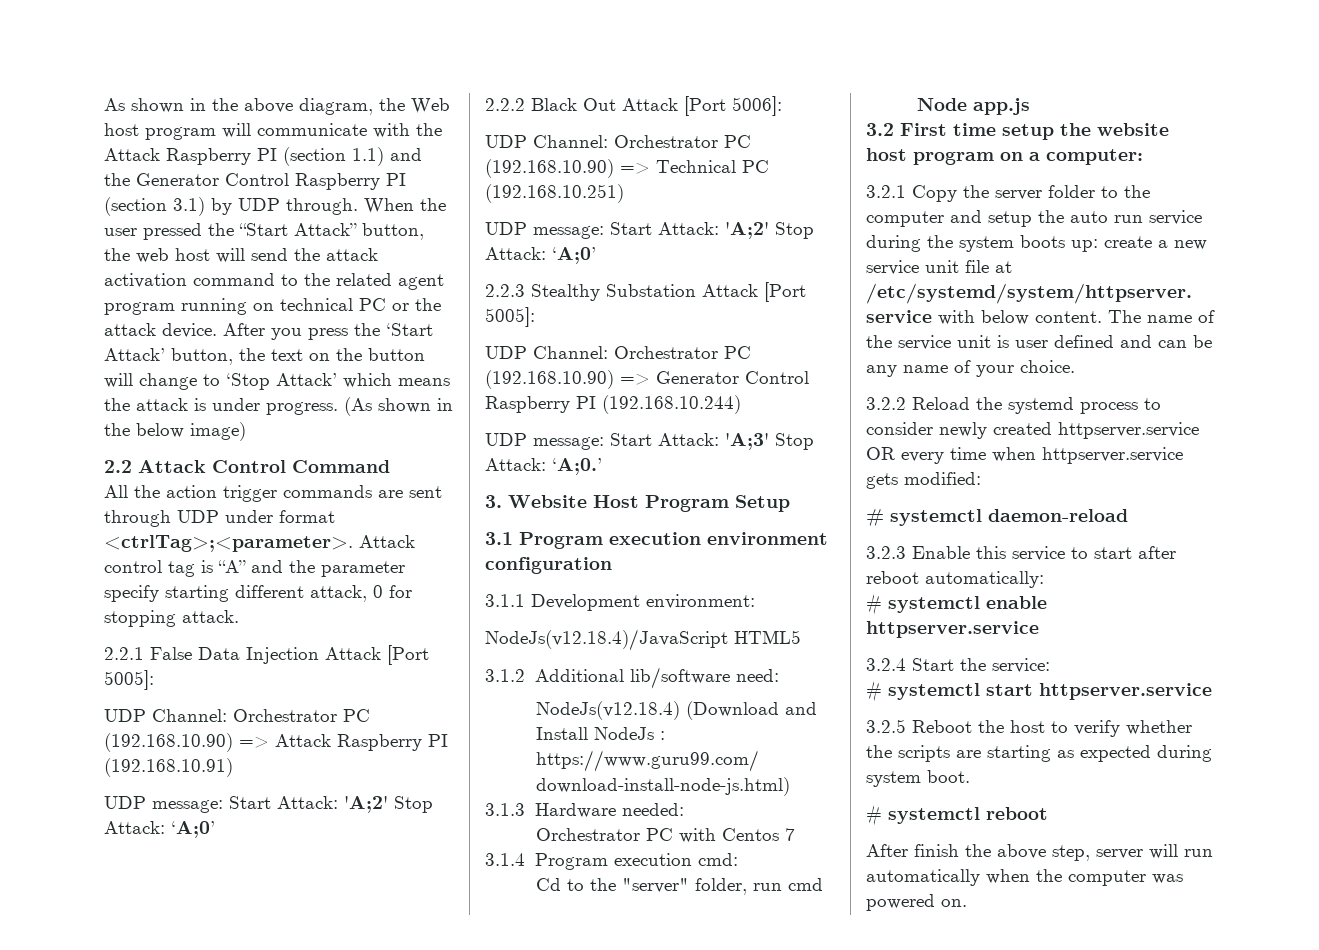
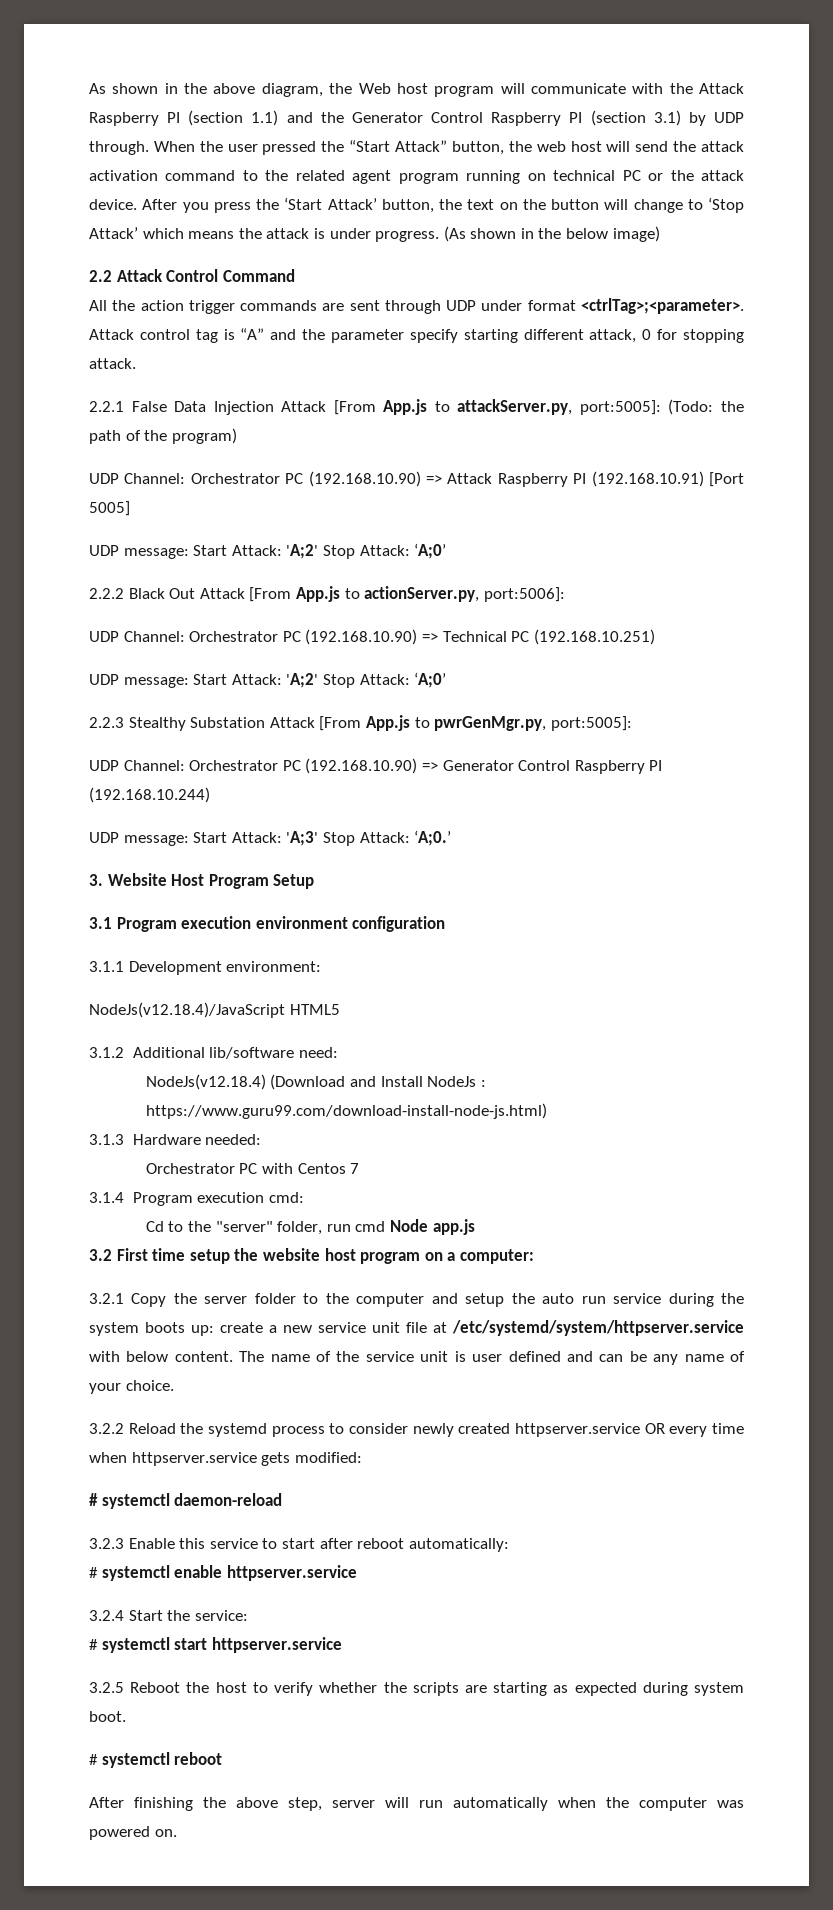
- 2.2.1 False Data Injection Attack [Port 5005]:
+ 2.2.1 False Data Injection Attack [From App.js to attackServer.py, port:5005]: (Todo: the path of the program)
- UDP Channel: Orchestrator PC (192.168.10.90) => Attack Raspberry PI (192.168.10.91)
+ UDP Channel: Orchestrator PC (192.168.10.90) => Attack Raspberry PI (192.168.10.91) [Port 5005]
- 2.2.2 Black Out Attack [Port 5006]:
+ 2.2.2 Black Out Attack [From App.js to actionServer.py, port:5006]:
- 2.2.3 Stealthy Substation Attack [Port 5005]:
+ 2.2.3 Stealthy Substation Attack [From App.js to pwrGenMgr.py, port:5005]:
- After finish the above step, server will run automatically when the computer was powered on.
+ After finishing the above step, server will run automatically when the computer was powered on.

